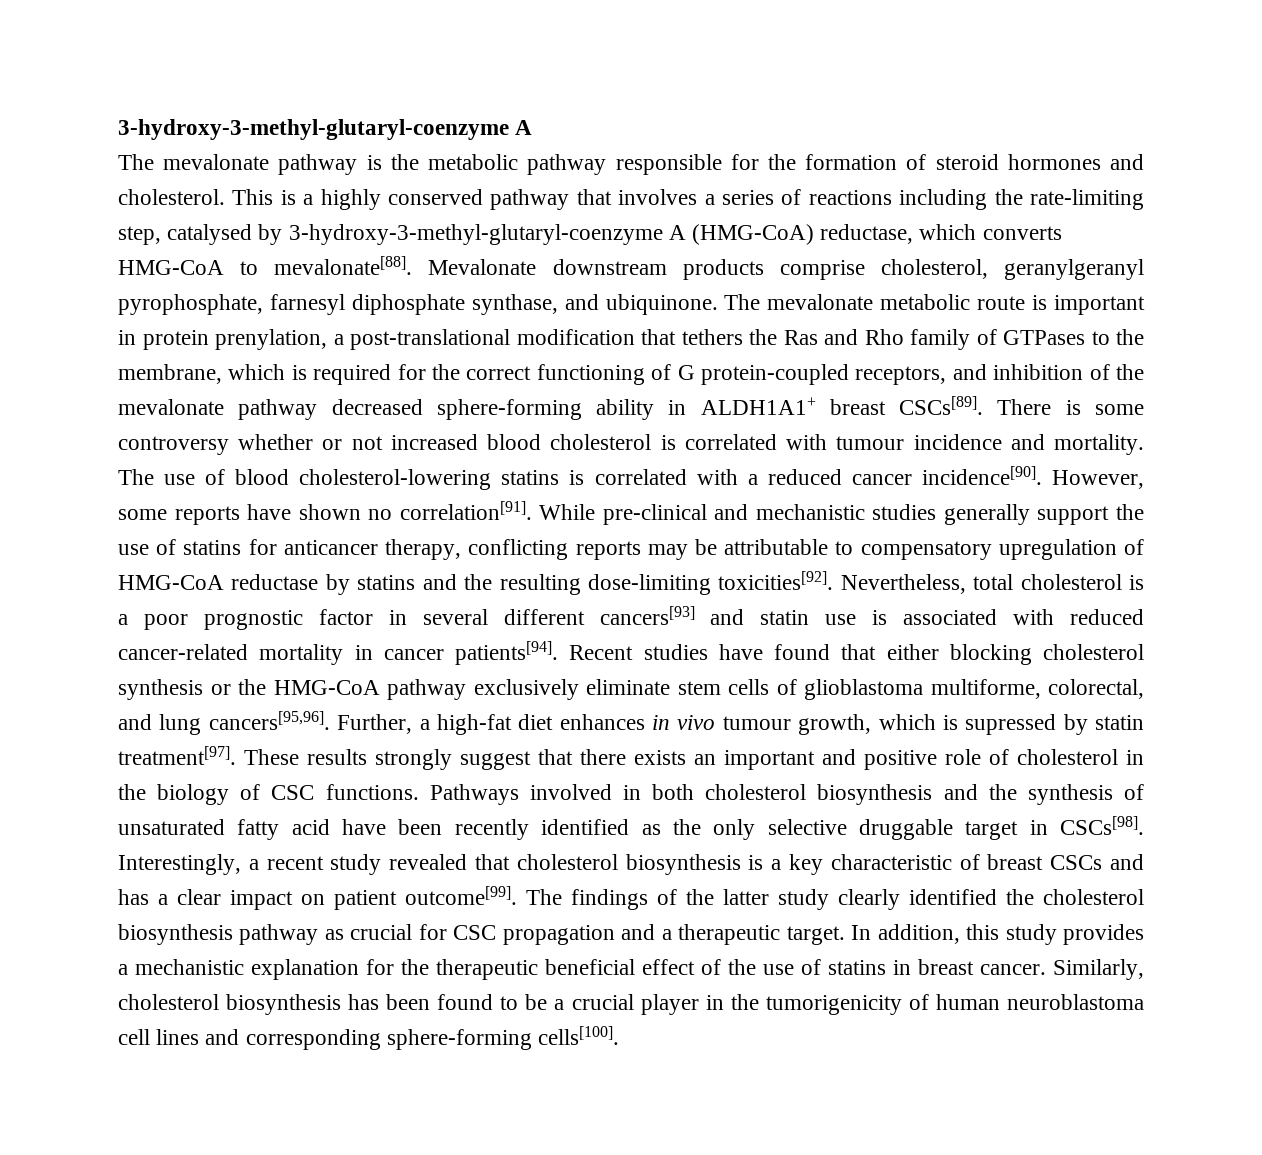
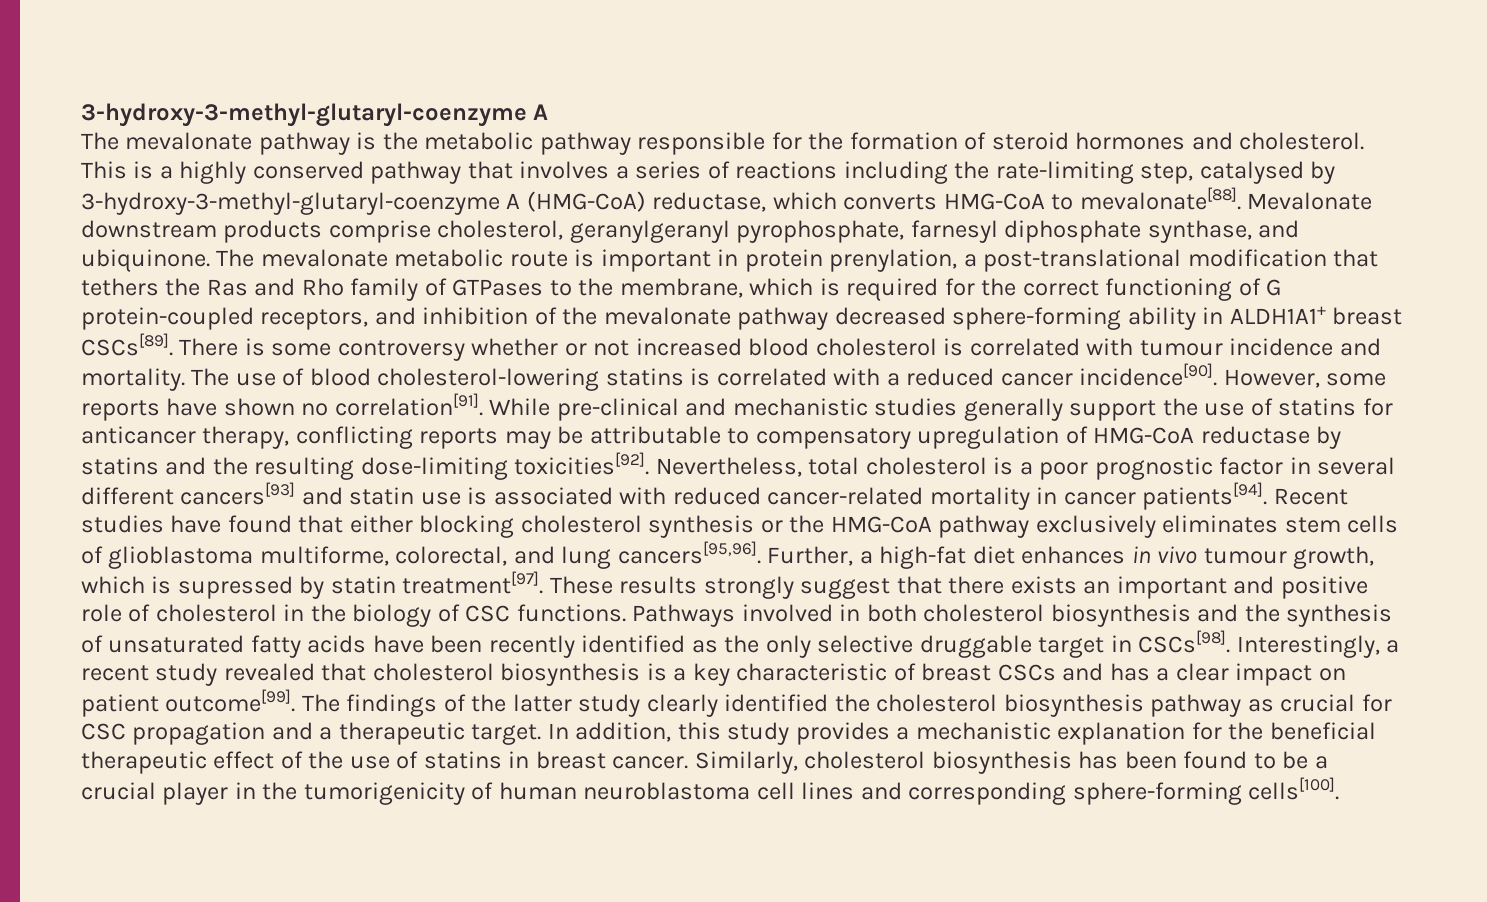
- Recent studies have found that either blocking cholesterol synthesis or the HMG-CoA pathway exclusively eliminate stem cells of glioblastoma multiforme, colorectal, and lung cancers[95,96].
+ Recent studies have found that either blocking cholesterol synthesis or the HMG-CoA pathway exclusively eliminates stem cells of glioblastoma multiforme, colorectal, and lung cancers[95,96].
- Pathways involved in both cholesterol biosynthesis and the synthesis of unsaturated fatty acid have been recently identified as the only selective druggable target in CSCs[98].
+ Pathways involved in both cholesterol biosynthesis and the synthesis of unsaturated fatty acids have been recently identified as the only selective druggable target in CSCs[98].
- In addition, this study provides a mechanistic explanation for the therapeutic beneficial effect of the use of statins in breast cancer.
+ In addition, this study provides a mechanistic explanation for the beneficial therapeutic effect of the use of statins in breast cancer.

